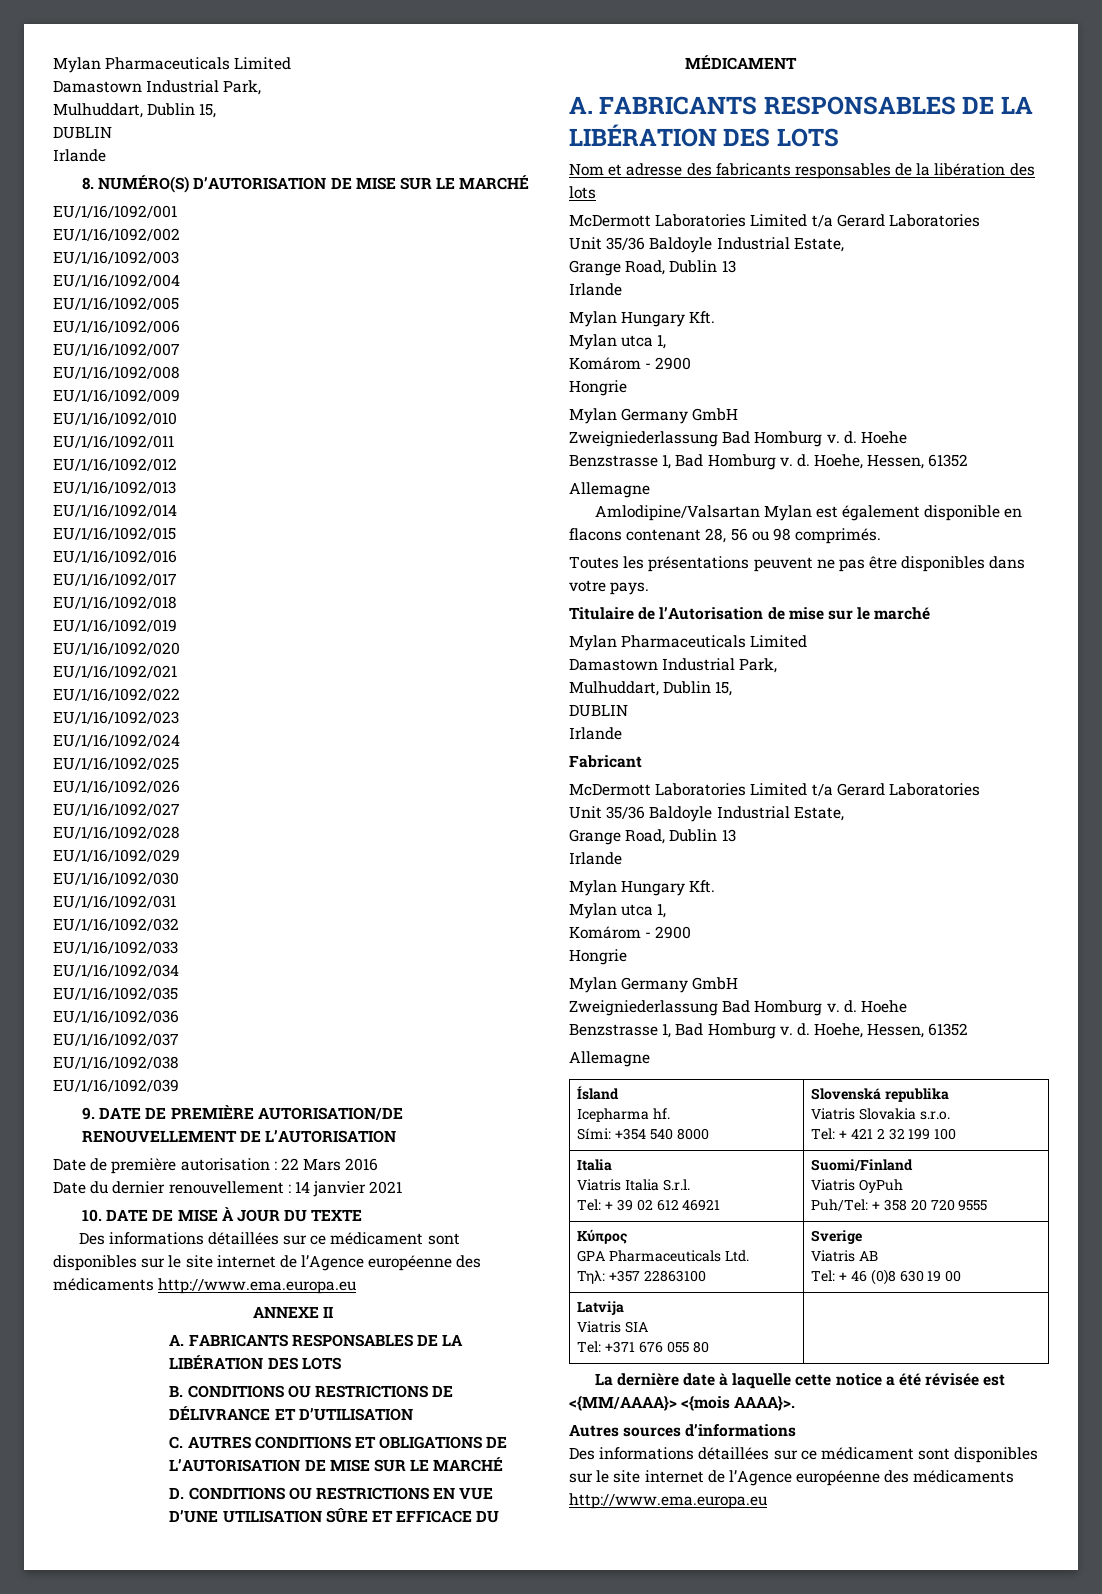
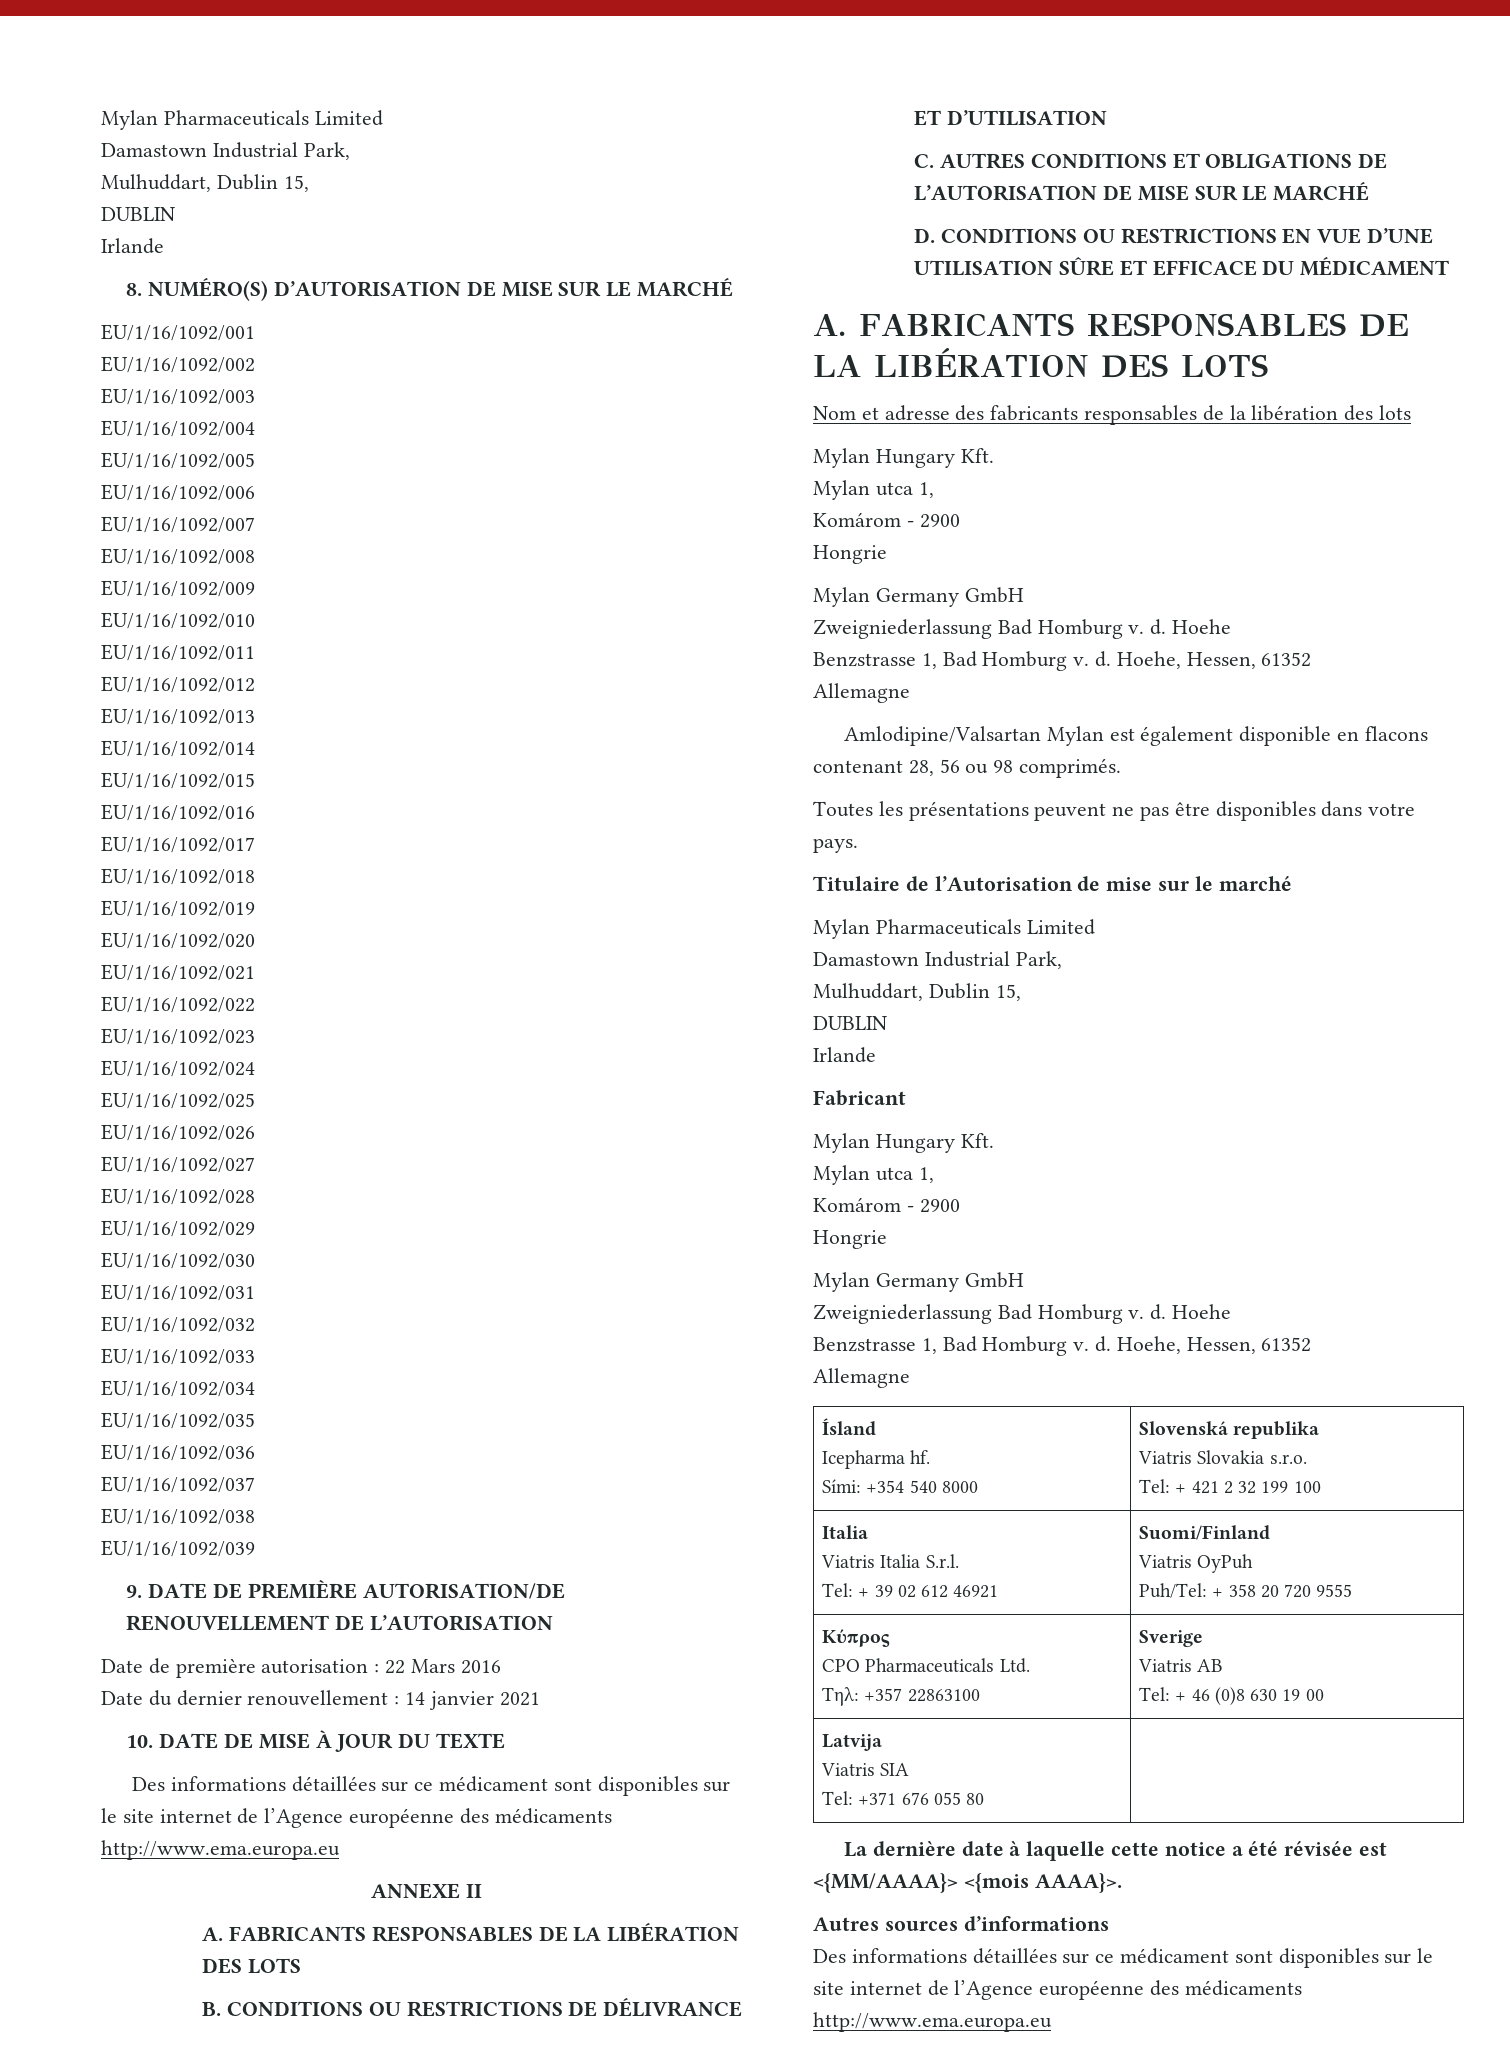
  Nom et adresse des fabricants responsables de la libération des lots
- McDermott Laboratories Limited t/a Gerard Laboratories
- Unit 35/36 Baldoyle Industrial Estate,
- Grange Road, Dublin 13
- Irlande
  Fabricant
- McDermott Laboratories Limited t/a Gerard Laboratories
- Unit 35/36 Baldoyle Industrial Estate,
- Grange Road, Dublin 13
- Irlande
  Κύπρος
- GPA Pharmaceuticals Ltd.
+ CPO Pharmaceuticals Ltd.

